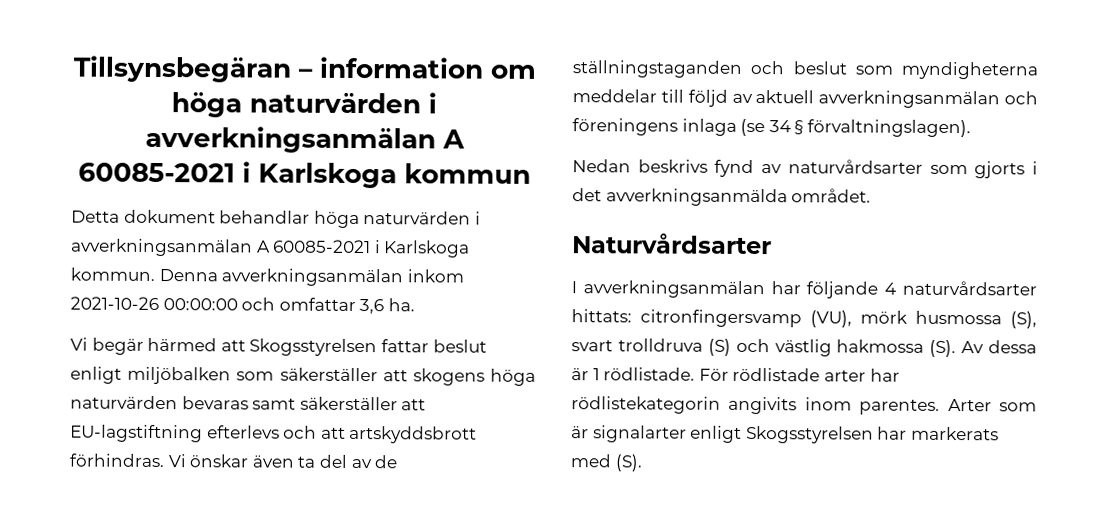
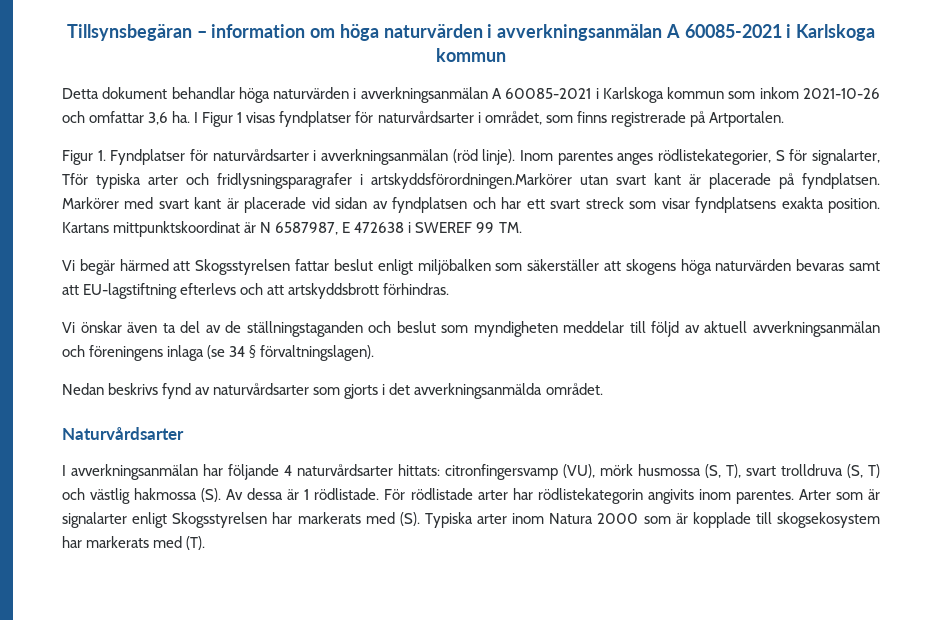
- Detta dokument behandlar höga naturvärden i avverkningsanmälan A 60085-2021 i Karlskoga kommun. Denna avverkningsanmälan inkom 2021-10-26 00:00:00 och omfattar 3,6 ha.
+ Detta dokument behandlar höga naturvärden i avverkningsanmälan A 60085-2021 i Karlskoga kommun som inkom 2021-10-26 och omfattar 3,6 ha. I Figur 1 visas fyndplatser för naturvårdsarter i området, som finns registrerade på Artportalen.
+ Figur 1. Fyndplatser för naturvårdsarter i avverkningsanmälan (röd linje). Inom parentes anges rödlistekategorier, S för signalarter, Tför typiska arter och fridlysningsparagrafer i artskyddsförordningen.Markörer utan svart kant är placerade på fyndplatsen. Markörer med svart kant är placerade vid sidan av fyndplatsen och har ett svart streck som visar fyndplatsens exakta position. Kartans mittpunktskoordinat är N 6587987, E 472638 i SWEREF 99 TM.
- Vi begär härmed att Skogsstyrelsen fattar beslut enligt miljöbalken som säkerställer att skogens höga naturvärden bevaras samt säkerställer att EU-lagstiftning efterlevs och att artskyddsbrott förhindras. Vi önskar även ta del av de ställningstaganden och beslut som myndigheterna meddelar till följd av aktuell avverkningsanmälan och föreningens inlaga (se 34 § förvaltningslagen).
+ Vi begär härmed att Skogsstyrelsen fattar beslut enligt miljöbalken som säkerställer att skogens höga naturvärden bevaras samt att EU-lagstiftning efterlevs och att artskyddsbrott förhindras.
+ Vi önskar även ta del av de ställningstaganden och beslut som myndigheten meddelar till följd av aktuell avverkningsanmälan och föreningens inlaga (se 34 § förvaltningslagen).
- I avverkningsanmälan har följande 4 naturvårdsarter hittats: citronfingersvamp (VU), mörk husmossa (S), svart trolldruva (S) och västlig hakmossa (S). Av dessa är 1 rödlistade.
+ I avverkningsanmälan har följande 4 naturvårdsarter hittats: citronfingersvamp (VU), mörk husmossa (S, T), svart trolldruva (S, T) och västlig hakmossa (S). Av dessa är 1 rödlistade.
- Arter som är signalarter enligt Skogsstyrelsen har markerats med (S).
+ Arter som är signalarter enligt Skogsstyrelsen har markerats med (S). Typiska arter inom Natura 2000 som är kopplade till skogsekosystem har markerats med (T).

